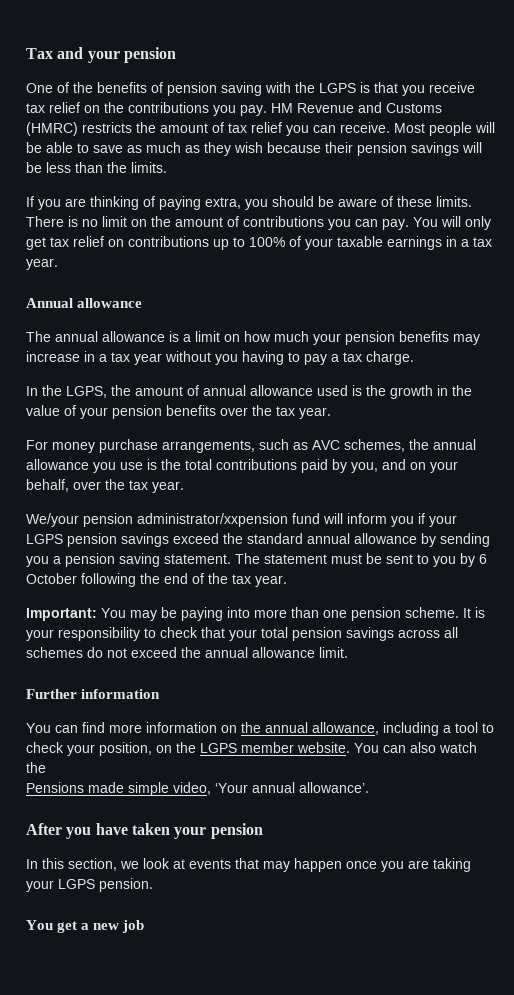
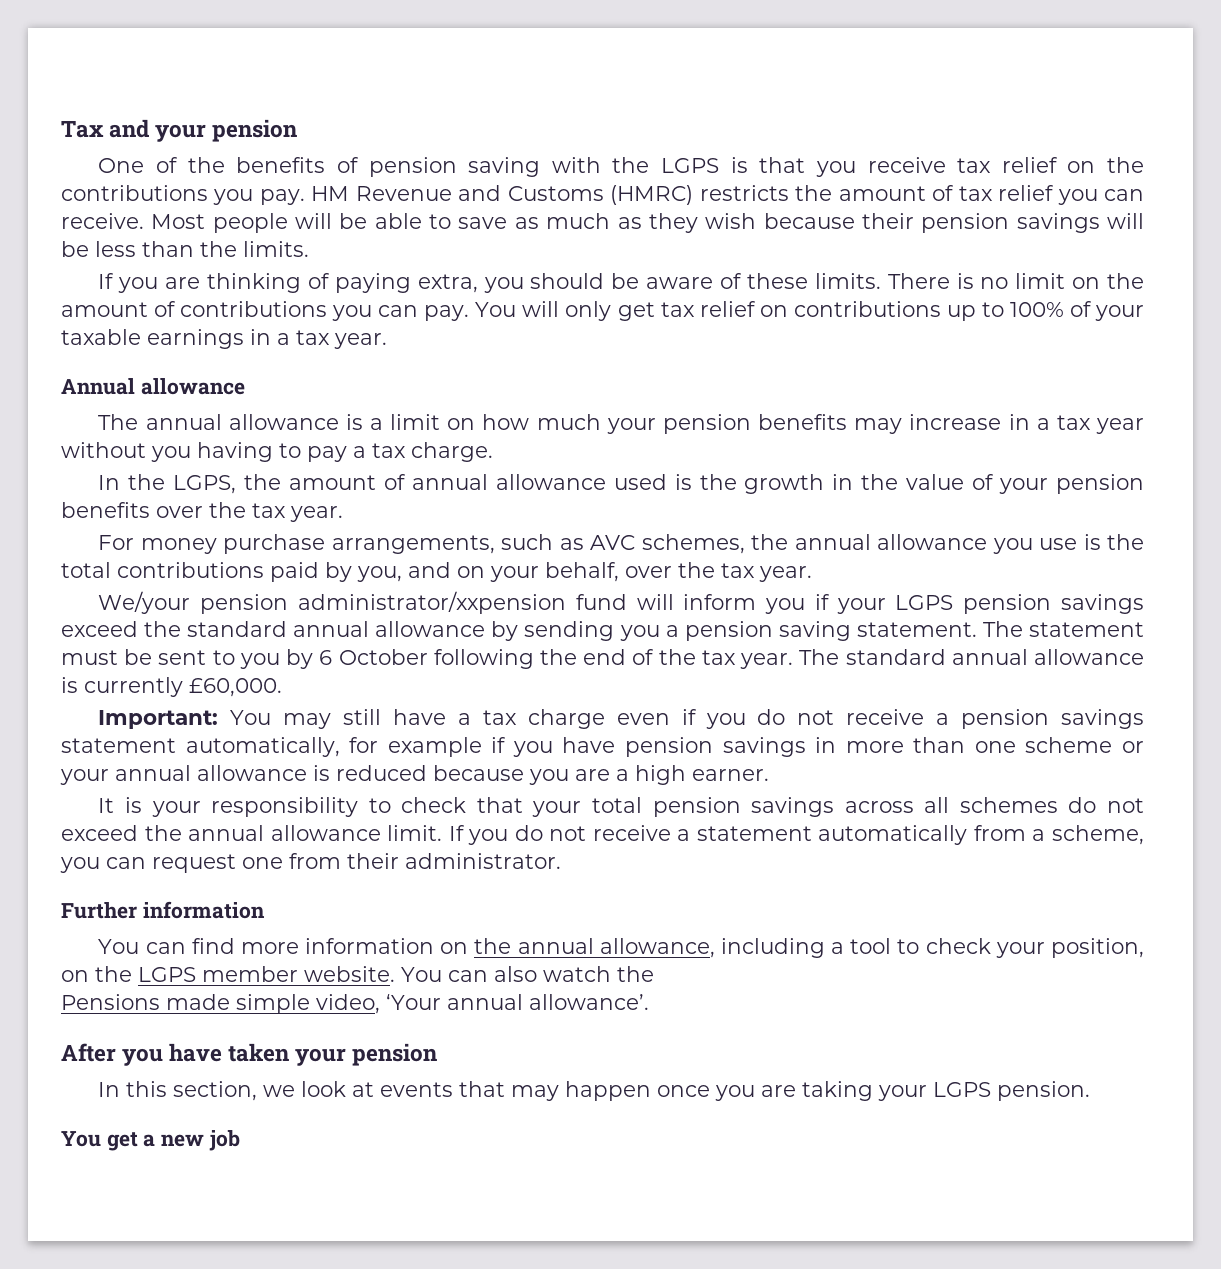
- The statement must be sent to you by 6 October following the end of the tax year.
- Important: You may be paying into more than one pension scheme. It is your responsibility to check that your total pension savings across all schemes do not exceed the annual allowance limit.
+ The statement must be sent to you by 6 October following the end of the tax year. The standard annual allowance is currently £60,000.
+ Important: You may still have a tax charge even if you do not receive a pension savings statement automatically, for example if you have pension savings in more than one scheme or your annual allowance is reduced because you are a high earner.
+ It is your responsibility to check that your total pension savings across all schemes do not exceed the annual allowance limit. If you do not receive a statement automatically from a scheme, you can request one from their administrator.

